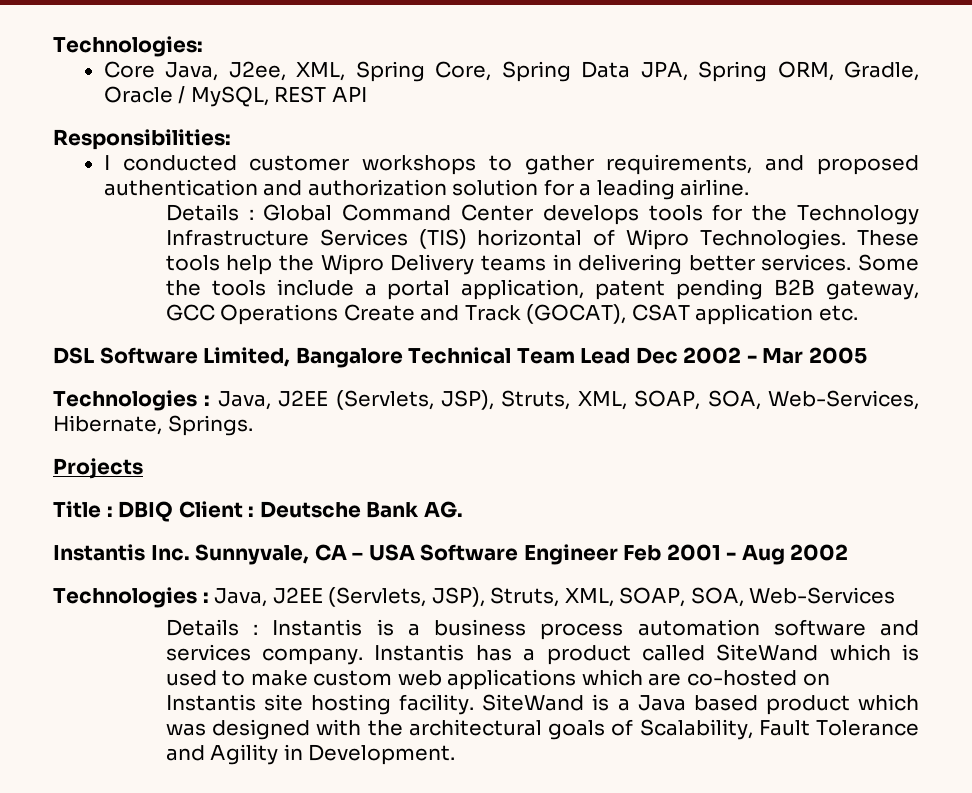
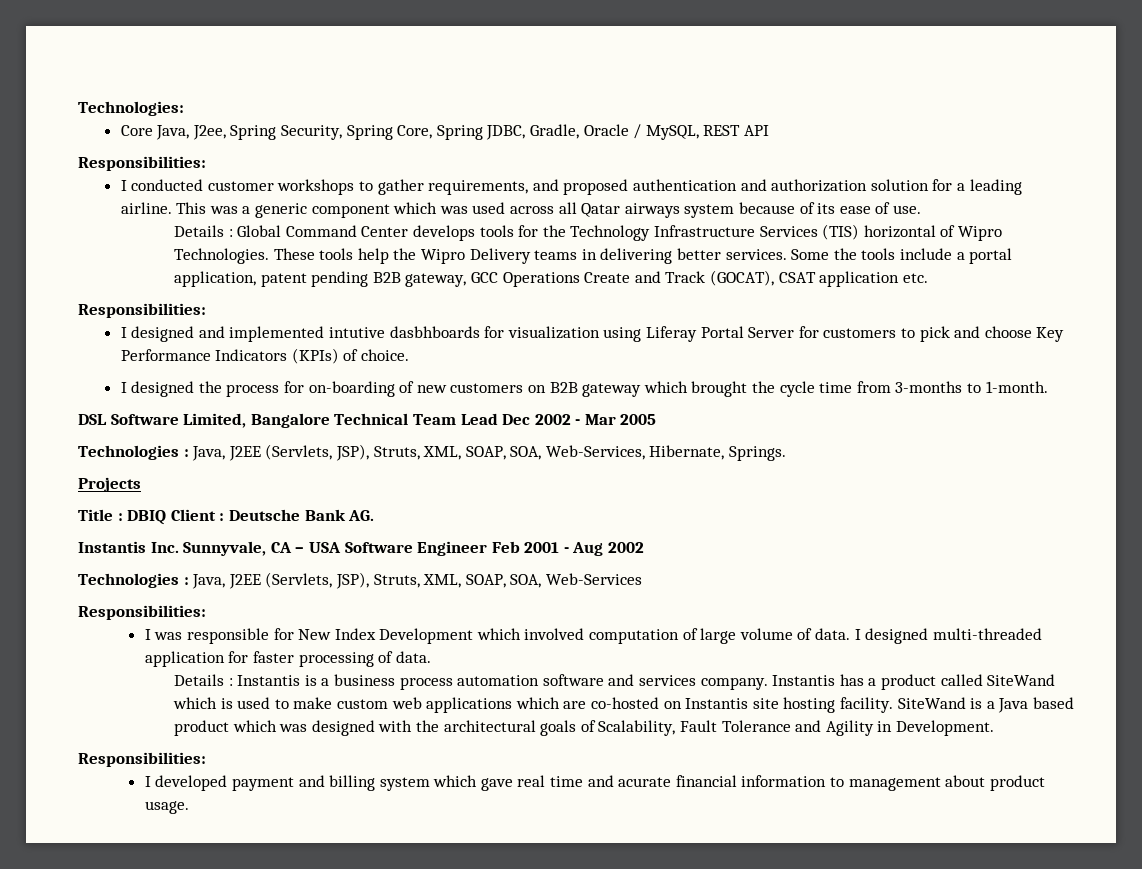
- Core Java, J2ee, XML, Spring Core, Spring Data JPA, Spring ORM, Gradle, Oracle / MySQL, REST API
+ Core Java, J2ee, Spring Security, Spring Core, Spring JDBC, Gradle, Oracle / MySQL, REST API
+ This was a generic component which was used across all Qatar airways system because of its ease of use.
  Some the tools include a portal application, patent pending B2B gateway, GCC Operations Create and Track (GOCAT), CSAT application etc.
+ Responsibilities:
+ I designed and implemented intutive dasbhboards for visualization using Liferay Portal Server for customers to pick and choose Key Performance Indicators (KPIs) of choice.
+ I designed the process for on-boarding of new customers on B2B gateway which brought the cycle time from 3-months to 1-month.
  Technologies : Java, J2EE (Servlets, JSP), Struts, XML, SOAP, SOA, Web-Services
+ Responsibilities:
+ I was responsible for New Index Development which involved computation of large volume of data. I designed multi-threaded application for faster processing of data.
  SiteWand is a Java based product which was designed with the architectural goals of Scalability, Fault Tolerance and Agility in Development.
+ Responsibilities:
+ I developed payment and billing system which gave real time and acurate financial information to management about product usage.

